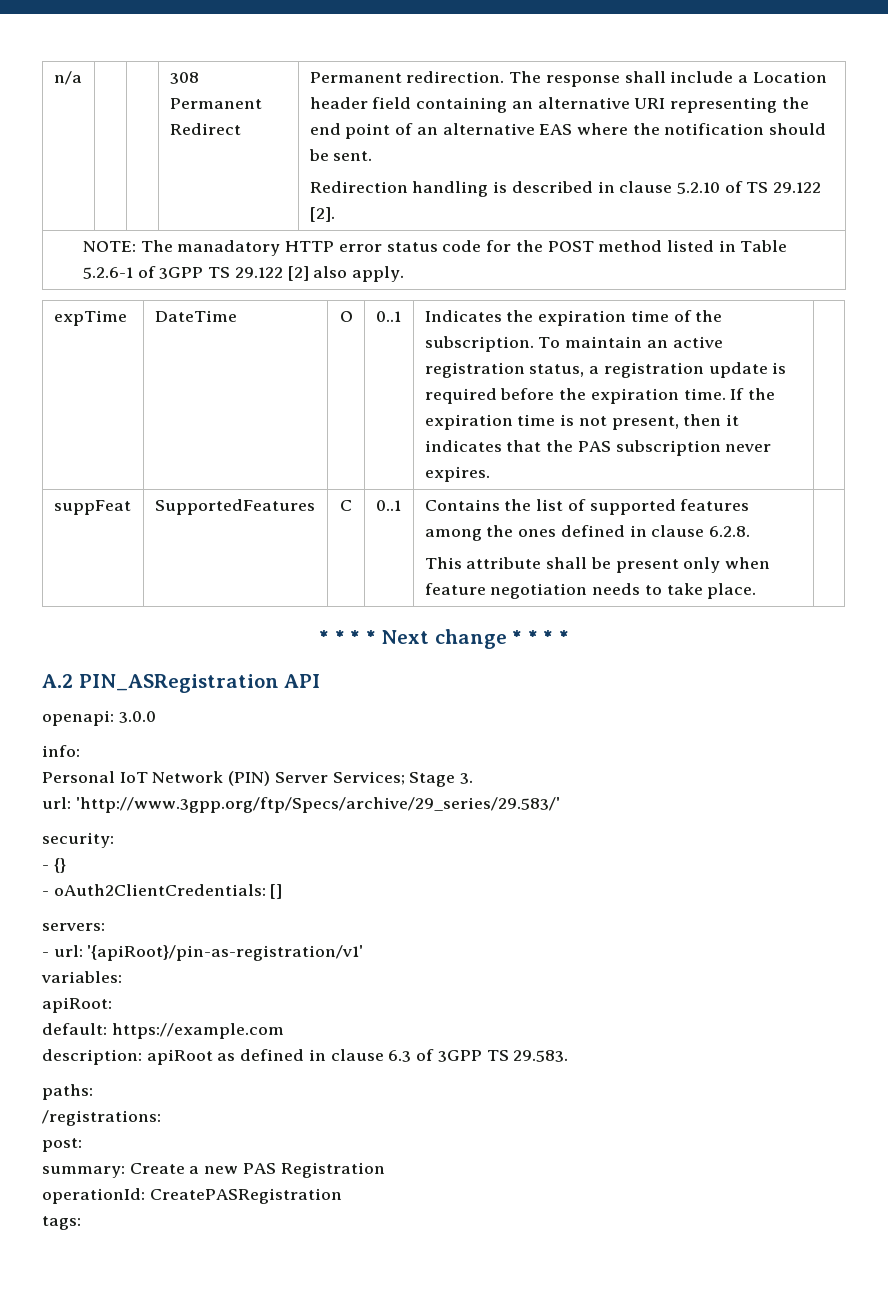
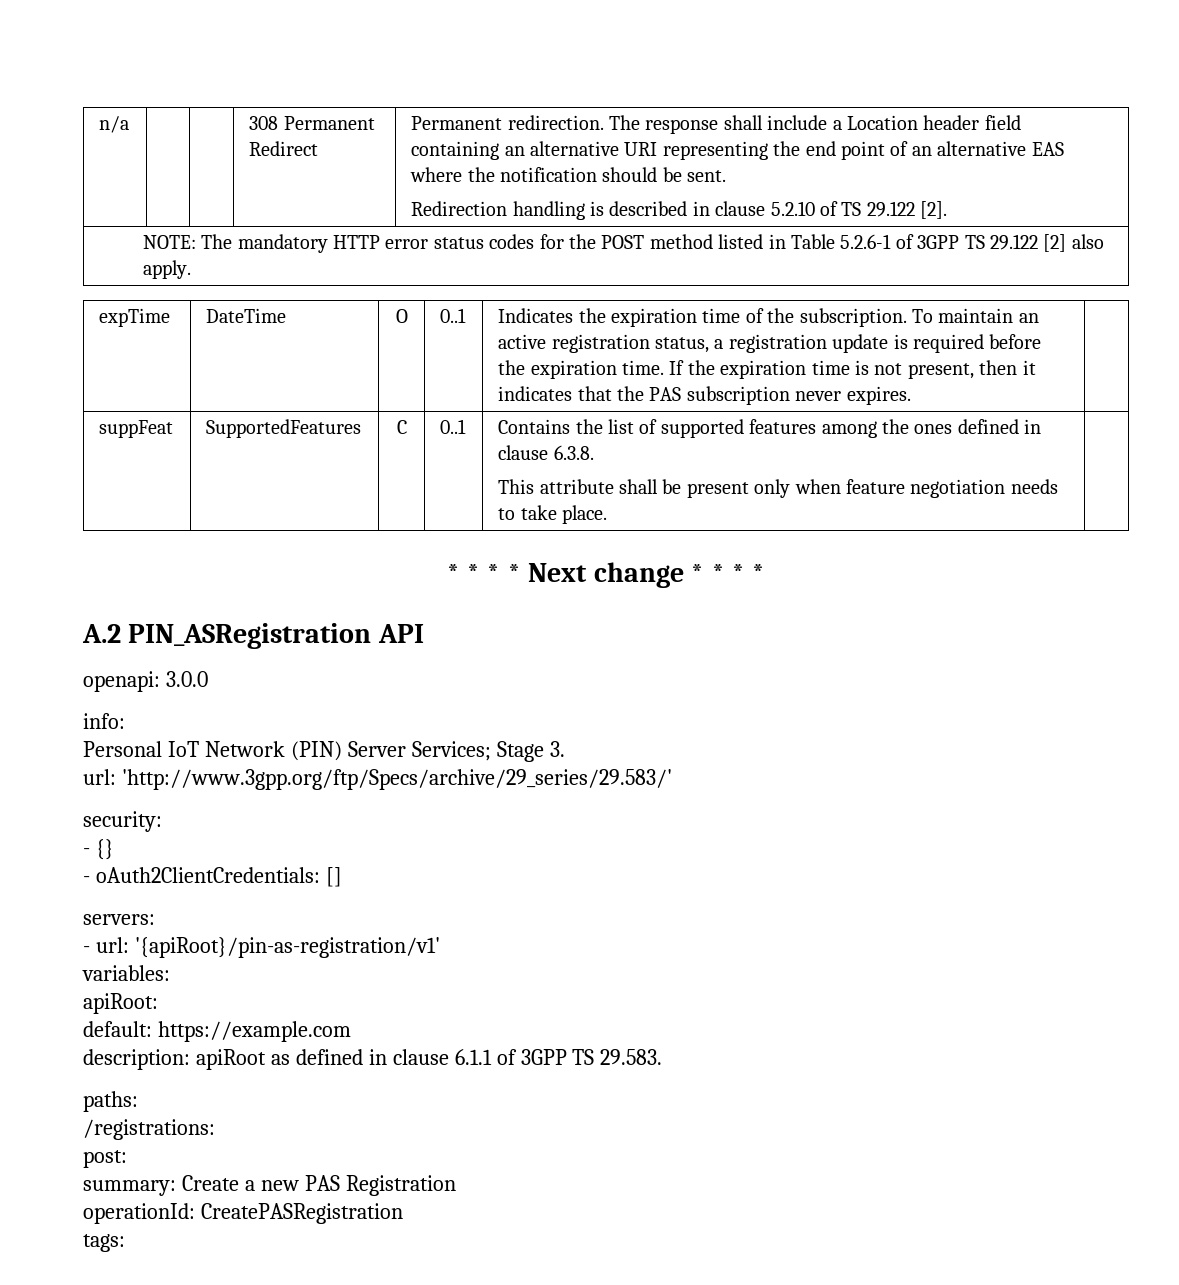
- NOTE: The manadatory HTTP error status code for the POST method listed in Table 5.2.6-1 of 3GPP TS 29.122 [2] also apply.
+ NOTE: The mandatory HTTP error status codes for the POST method listed in Table 5.2.6-1 of 3GPP TS 29.122 [2] also apply.
- suppFeat | SupportedFeatures | C | 0..1 | Contains the list of supported features among the ones defined in clause 6.2.8.
+ suppFeat | SupportedFeatures | C | 0..1 | Contains the list of supported features among the ones defined in clause 6.3.8.
- description: apiRoot as defined in clause 6.3 of 3GPP TS 29.583.
+ description: apiRoot as defined in clause 6.1.1 of 3GPP TS 29.583.

